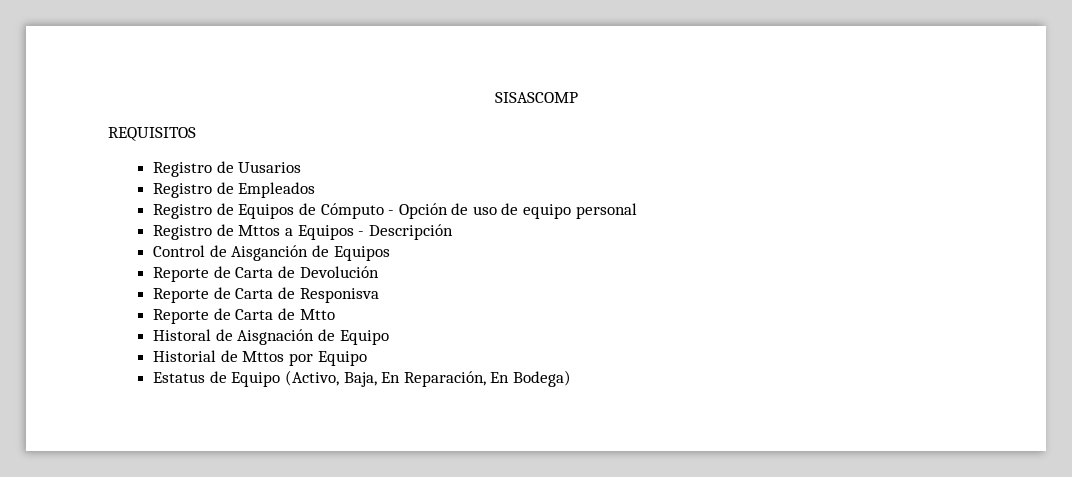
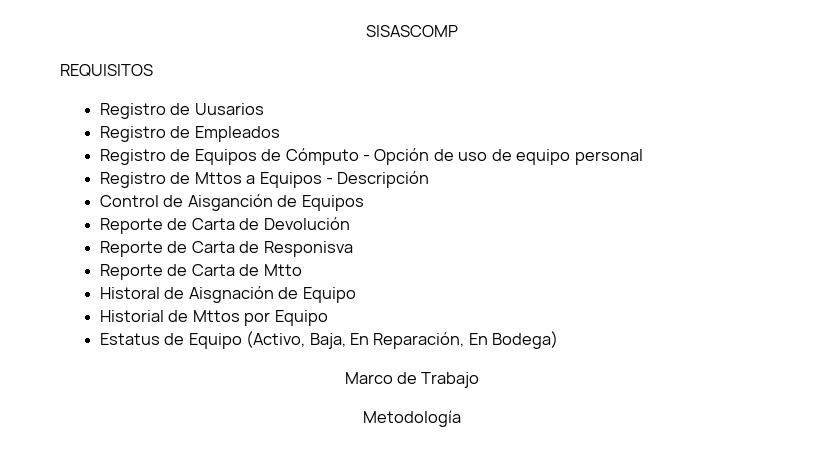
+ Marco de Trabajo
+ Metodología

